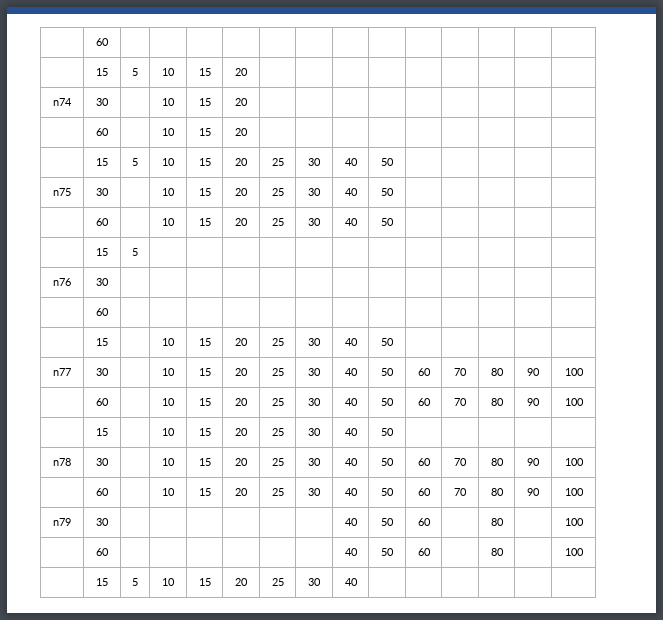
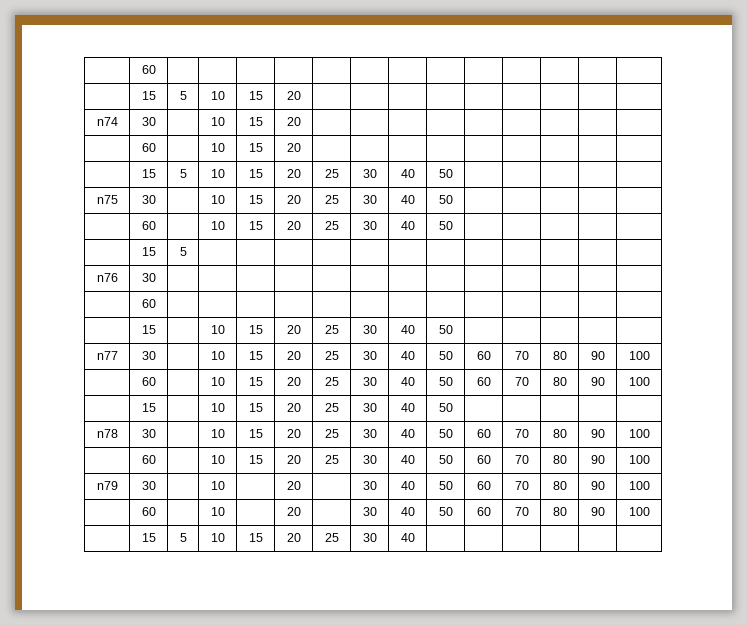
- n79 | 30 | | | | | | | 40 | 50 | 60 | | 80 | | 100
- | 60 | | | | | | | 40 | 50 | 60 | | 80 | | 100
+ n79 | 30 | | 10 | | 20 | | 30 | 40 | 50 | 60 | 70 | 80 | 90 | 100
+ | 60 | | 10 | | 20 | | 30 | 40 | 50 | 60 | 70 | 80 | 90 | 100

